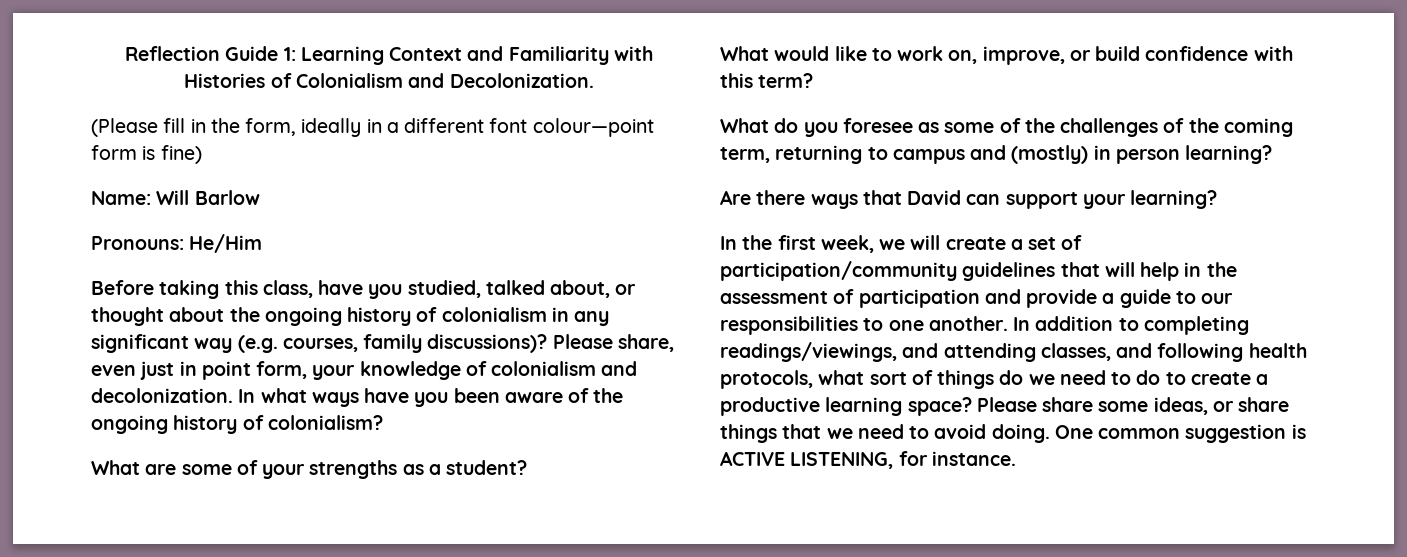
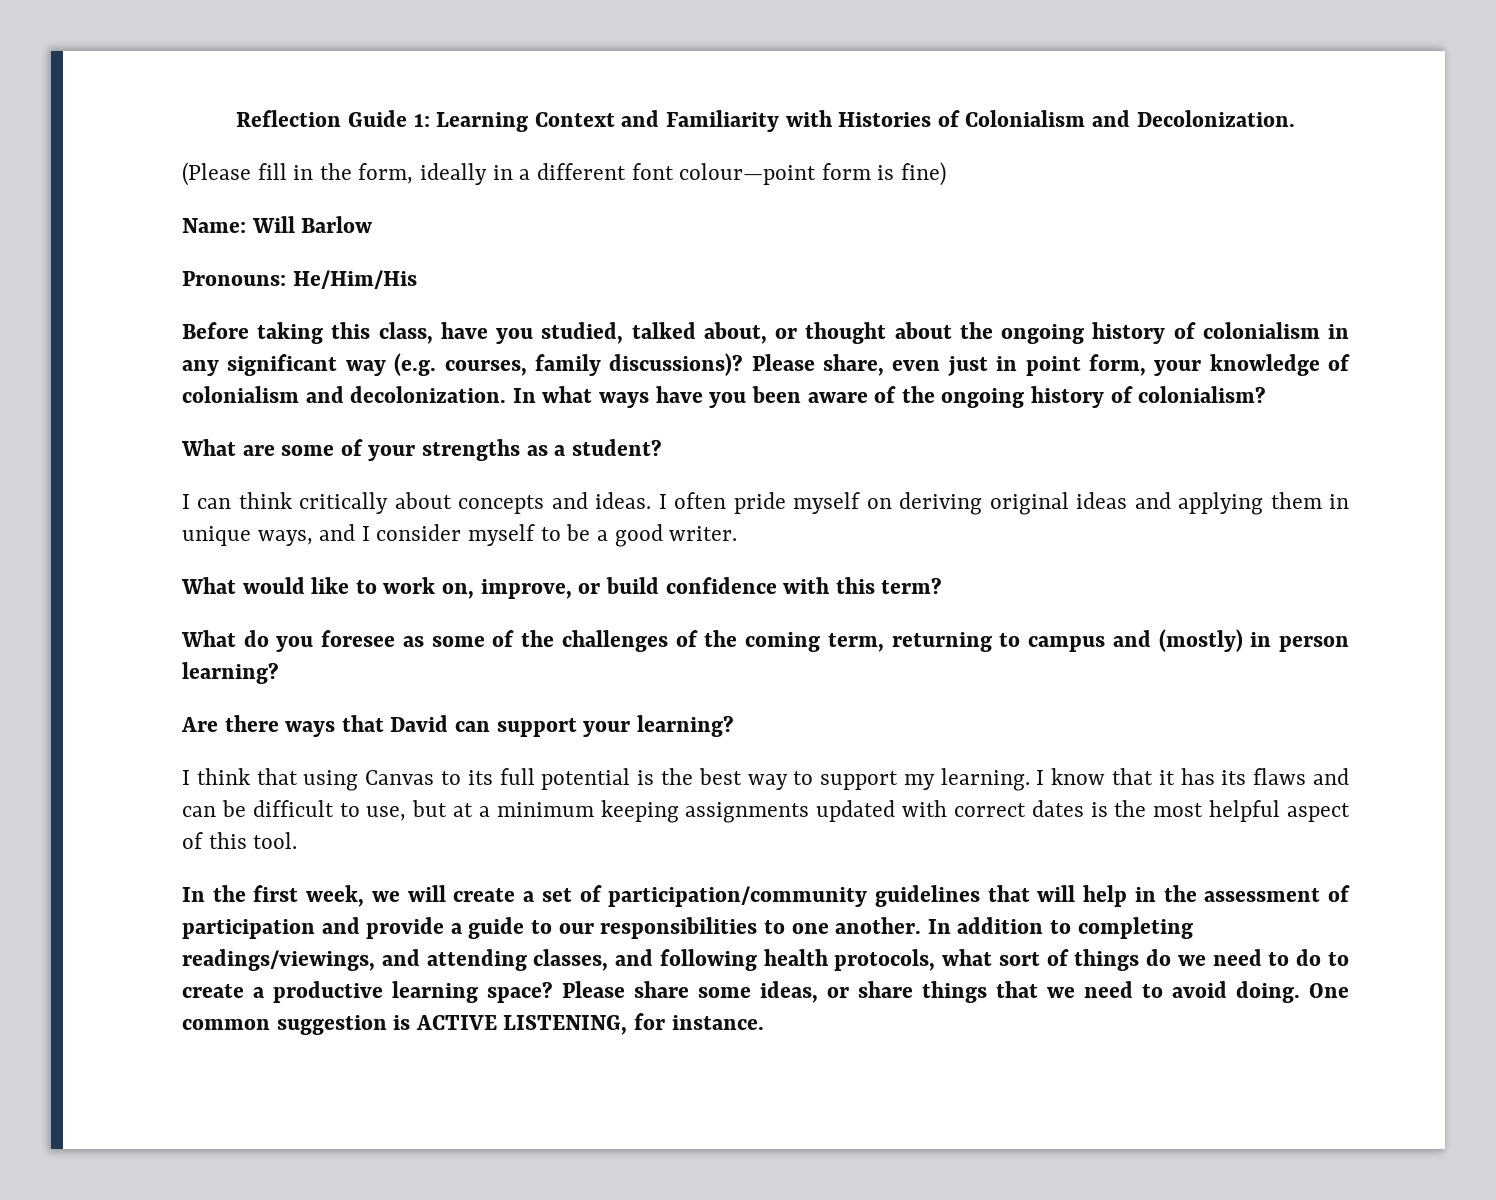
- Pronouns: He/Him
+ Pronouns: He/Him/His
+ I can think critically about concepts and ideas. I often pride myself on deriving original ideas and applying them in unique ways, and I consider myself to be a good writer.
+ I think that using Canvas to its full potential is the best way to support my learning. I know that it has its flaws and can be difficult to use, but at a minimum keeping assignments updated with correct dates is the most helpful aspect of this tool.

